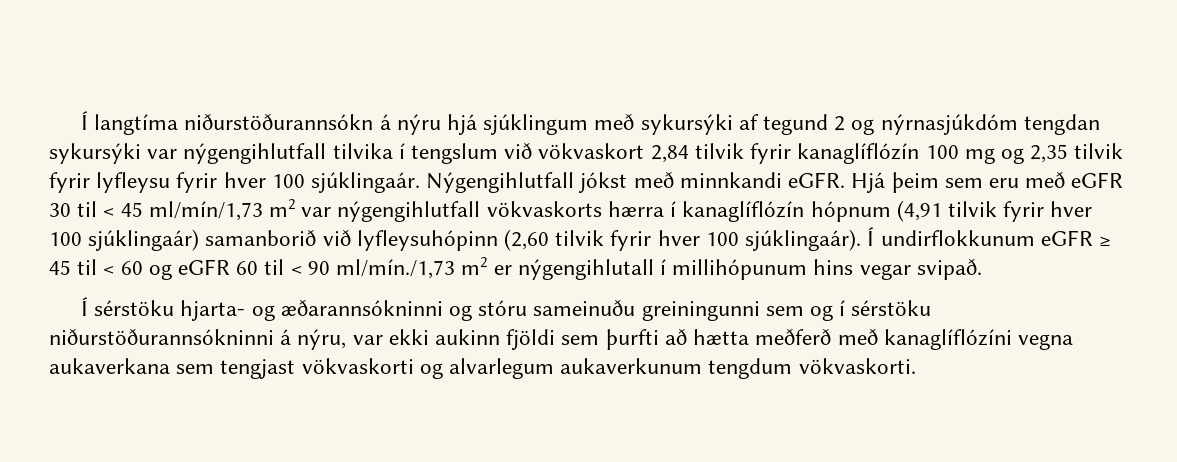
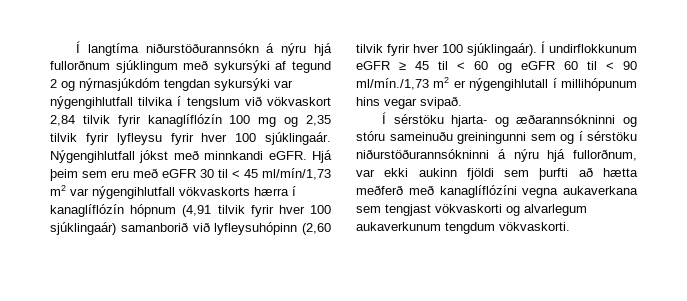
- Í langtíma niðurstöðurannsókn á nýru hjá sjúklingum með sykursýki af tegund 2 og nýrnasjúkdóm tengdan sykursýki var nýgengihlutfall tilvika í tengslum við vökvaskort 2,84 tilvik fyrir kanaglíflózín 100 mg og 2,35 tilvik fyrir lyfleysu fyrir hver 100 sjúklingaár.
+ Í langtíma niðurstöðurannsókn á nýru hjá fullorðnum sjúklingum með sykursýki af tegund 2 og nýrnasjúkdóm tengdan sykursýki var nýgengihlutfall tilvika í tengslum við vökvaskort 2,84 tilvik fyrir kanaglíflózín 100 mg og 2,35 tilvik fyrir lyfleysu fyrir hver 100 sjúklingaár.
- Í sérstöku hjarta- og æðarannsókninni og stóru sameinuðu greiningunni sem og í sérstöku niðurstöðurannsókninni á nýru, var ekki aukinn fjöldi sem þurfti að hætta meðferð með kanaglíflózíni vegna aukaverkana sem tengjast vökvaskorti og alvarlegum aukaverkunum tengdum vökvaskorti.
+ Í sérstöku hjarta- og æðarannsókninni og stóru sameinuðu greiningunni sem og í sérstöku niðurstöðurannsókninni á nýru hjá fullorðnum, var ekki aukinn fjöldi sem þurfti að hætta meðferð með kanaglíflózíni vegna aukaverkana sem tengjast vökvaskorti og alvarlegum aukaverkunum tengdum vökvaskorti.

